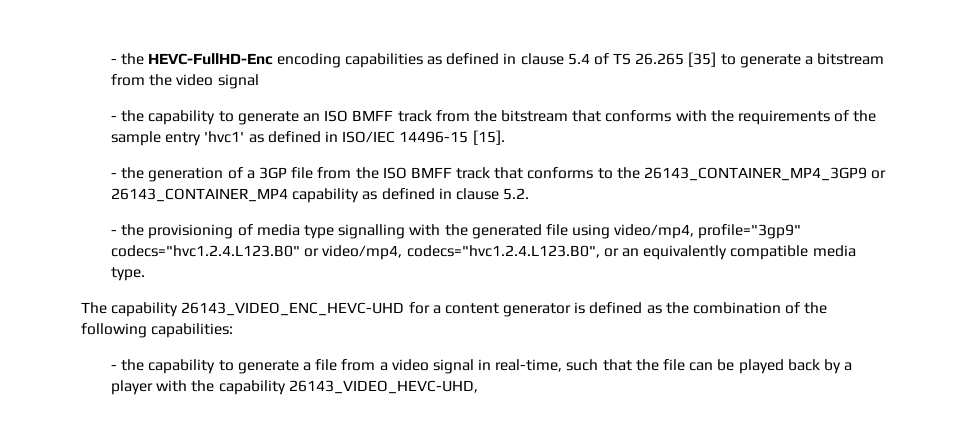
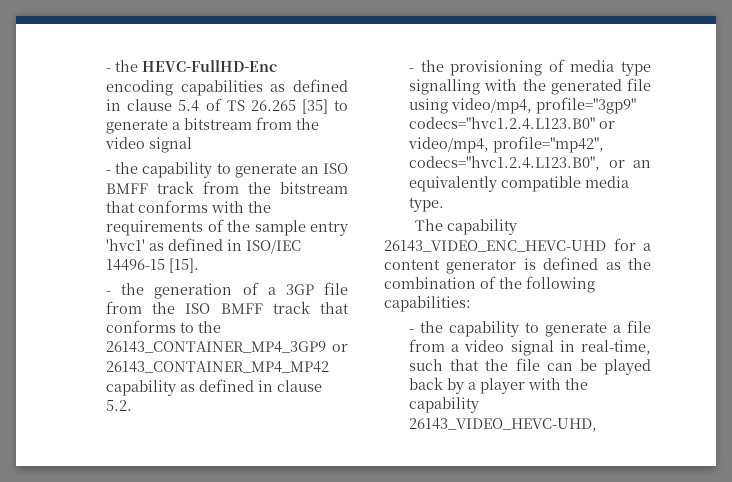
- - the generation of a 3GP file from the ISO BMFF track that conforms to the 26143_CONTAINER_MP4_3GP9 or 26143_CONTAINER_MP4 capability as defined in clause 5.2.
+ - the generation of a 3GP file from the ISO BMFF track that conforms to the 26143_CONTAINER_MP4_3GP9 or 26143_CONTAINER_MP4_MP42 capability as defined in clause 5.2.
- - the provisioning of media type signalling with the generated file using video/mp4, profile="3gp9" codecs="hvc1.2.4.L123.B0" or video/mp4, codecs="hvc1.2.4.L123.B0", or an equivalently compatible media type.
+ - the provisioning of media type signalling with the generated file using video/mp4, profile="3gp9" codecs="hvc1.2.4.L123.B0" or video/mp4, profile="mp42", codecs="hvc1.2.4.L123.B0", or an equivalently compatible media type.

